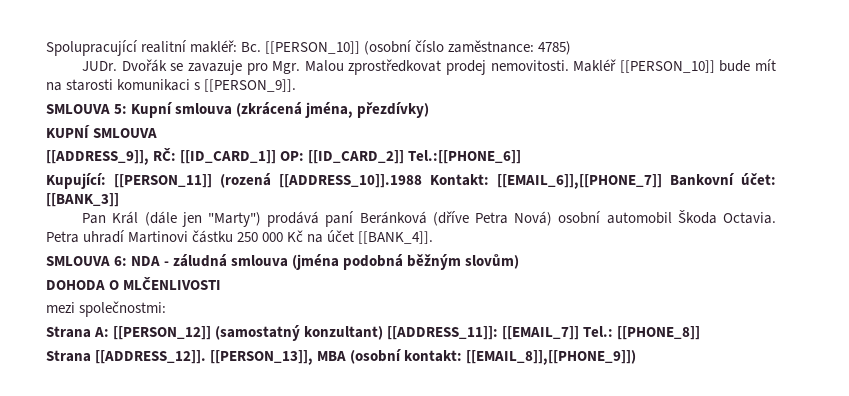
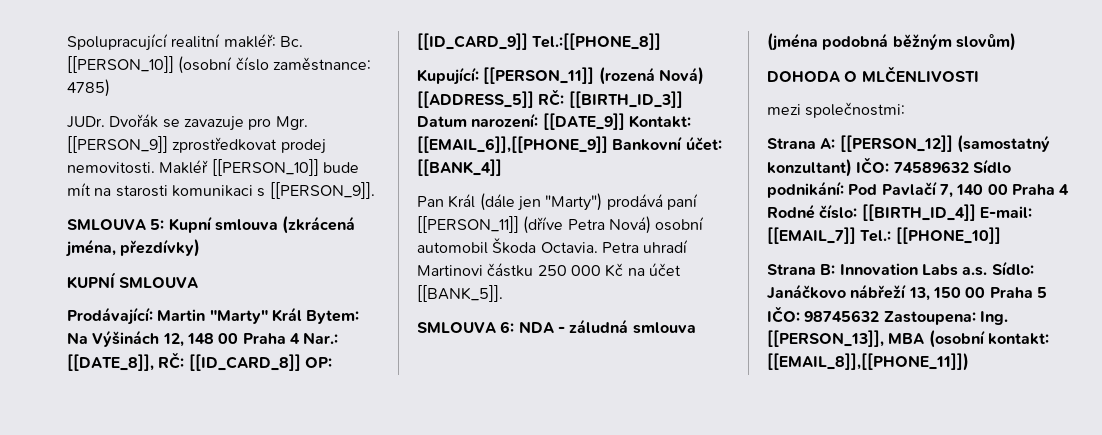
- Dvořák se zavazuje pro Mgr. Malou zprostředkovat prodej nemovitosti.
+ Dvořák se zavazuje pro Mgr. [[PERSON_9]] zprostředkovat prodej nemovitosti.
- [[ADDRESS_9]], RČ: [[ID_CARD_1]] OP: [[ID_CARD_2]] Tel.:[[PHONE_6]]
- Kupující: [[PERSON_11]] (rozená [[ADDRESS_10]].1988 Kontakt: [[EMAIL_6]],[[PHONE_7]] Bankovní účet: [[BANK_3]]
+ Prodávající: Martin "Marty" Král Bytem: Na Výšinách 12, 148 00 Praha 4 Nar.: [[DATE_8]], RČ: [[ID_CARD_8]] OP: [[ID_CARD_9]] Tel.:[[PHONE_8]]
+ Kupující: [[PERSON_11]] (rozená Nová) [[ADDRESS_5]] RČ: [[BIRTH_ID_3]] Datum narození: [[DATE_9]] Kontakt: [[EMAIL_6]],[[PHONE_9]] Bankovní účet: [[BANK_4]]
- Pan Král (dále jen "Marty") prodává paní Beránková (dříve Petra Nová) osobní automobil Škoda Octavia.
+ Pan Král (dále jen "Marty") prodává paní [[PERSON_11]] (dříve Petra Nová) osobní automobil Škoda Octavia.
- Petra uhradí Martinovi částku 250 000 Kč na účet [[BANK_4]].
+ Petra uhradí Martinovi částku 250 000 Kč na účet [[BANK_5]].
- Strana A: [[PERSON_12]] (samostatný konzultant) [[ADDRESS_11]]: [[EMAIL_7]] Tel.: [[PHONE_8]]
- Strana [[ADDRESS_12]]. [[PERSON_13]], MBA (osobní kontakt: [[EMAIL_8]],[[PHONE_9]])
+ Strana A: [[PERSON_12]] (samostatný konzultant) IČO: 74589632 Sídlo podnikání: Pod Pavlačí 7, 140 00 Praha 4 Rodné číslo: [[BIRTH_ID_4]] E-mail: [[EMAIL_7]] Tel.: [[PHONE_10]]
+ Strana B: Innovation Labs a.s. Sídlo: Janáčkovo nábřeží 13, 150 00 Praha 5 IČO: 98745632 Zastoupena: Ing. [[PERSON_13]], MBA (osobní kontakt: [[EMAIL_8]],[[PHONE_11]])

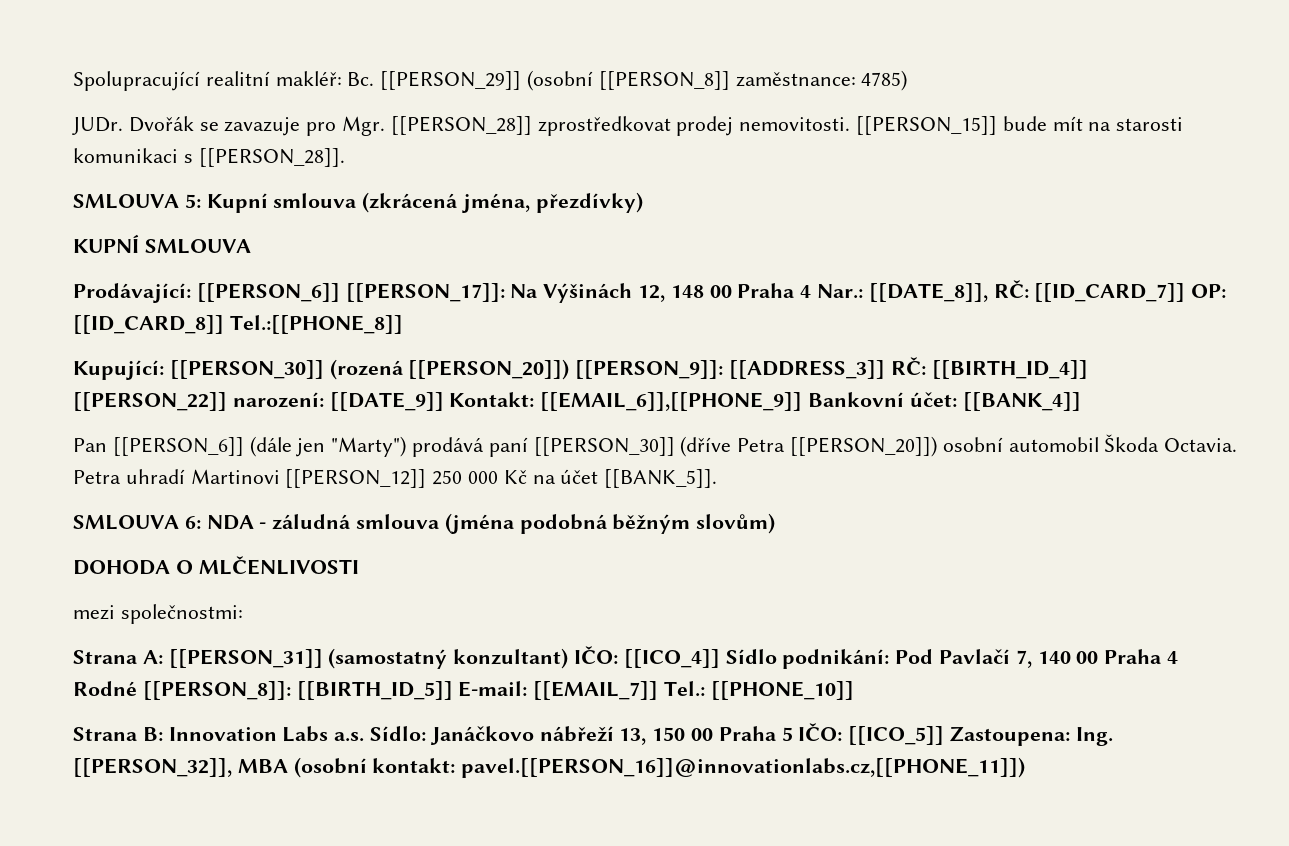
- Spolupracující realitní makléř: Bc. [[PERSON_10]] (osobní číslo zaměstnance: 4785)
+ Spolupracující realitní makléř: Bc. [[PERSON_29]] (osobní [[PERSON_8]] zaměstnance: 4785)
- Dvořák se zavazuje pro Mgr. [[PERSON_9]] zprostředkovat prodej nemovitosti.
+ Dvořák se zavazuje pro Mgr. [[PERSON_28]] zprostředkovat prodej nemovitosti.
- Makléř [[PERSON_10]] bude mít na starosti komunikaci s [[PERSON_9]].
+ [[PERSON_15]] bude mít na starosti komunikaci s [[PERSON_28]].
- Prodávající: Martin "Marty" Král Bytem: Na Výšinách 12, 148 00 Praha 4 Nar.: [[DATE_8]], RČ: [[ID_CARD_8]] OP: [[ID_CARD_9]] Tel.:[[PHONE_8]]
+ Prodávající: [[PERSON_6]] [[PERSON_17]]: Na Výšinách 12, 148 00 Praha 4 Nar.: [[DATE_8]], RČ: [[ID_CARD_7]] OP: [[ID_CARD_8]] Tel.:[[PHONE_8]]
- Kupující: [[PERSON_11]] (rozená Nová) [[ADDRESS_5]] RČ: [[BIRTH_ID_3]] Datum narození: [[DATE_9]] Kontakt: [[EMAIL_6]],[[PHONE_9]] Bankovní účet: [[BANK_4]]
+ Kupující: [[PERSON_30]] (rozená [[PERSON_20]]) [[PERSON_9]]: [[ADDRESS_3]] RČ: [[BIRTH_ID_4]] [[PERSON_22]] narození: [[DATE_9]] Kontakt: [[EMAIL_6]],[[PHONE_9]] Bankovní účet: [[BANK_4]]
- Pan Král (dále jen "Marty") prodává paní [[PERSON_11]] (dříve Petra Nová) osobní automobil Škoda Octavia.
+ Pan [[PERSON_6]] (dále jen "Marty") prodává paní [[PERSON_30]] (dříve Petra [[PERSON_20]]) osobní automobil Škoda Octavia.
- Petra uhradí Martinovi částku 250 000 Kč na účet [[BANK_5]].
+ Petra uhradí Martinovi [[PERSON_12]] 250 000 Kč na účet [[BANK_5]].
- Strana A: [[PERSON_12]] (samostatný konzultant) IČO: 74589632 Sídlo podnikání: Pod Pavlačí 7, 140 00 Praha 4 Rodné číslo: [[BIRTH_ID_4]] E-mail: [[EMAIL_7]] Tel.: [[PHONE_10]]
+ Strana A: [[PERSON_31]] (samostatný konzultant) IČO: [[ICO_4]] Sídlo podnikání: Pod Pavlačí 7, 140 00 Praha 4 Rodné [[PERSON_8]]: [[BIRTH_ID_5]] E-mail: [[EMAIL_7]] Tel.: [[PHONE_10]]
- Strana B: Innovation Labs a.s. Sídlo: Janáčkovo nábřeží 13, 150 00 Praha 5 IČO: 98745632 Zastoupena: Ing. [[PERSON_13]], MBA (osobní kontakt: [[EMAIL_8]],[[PHONE_11]])
+ Strana B: Innovation Labs a.s. Sídlo: Janáčkovo nábřeží 13, 150 00 Praha 5 IČO: [[ICO_5]] Zastoupena: Ing. [[PERSON_32]], MBA (osobní kontakt: pavel.[[PERSON_16]]@innovationlabs.cz,[[PHONE_11]])

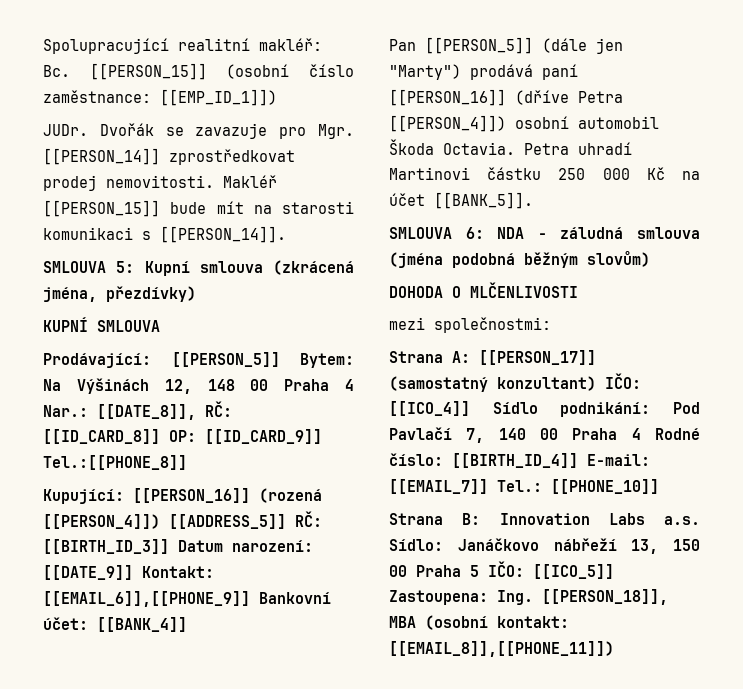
- Spolupracující realitní makléř: Bc. [[PERSON_29]] (osobní [[PERSON_8]] zaměstnance: 4785)
+ Spolupracující realitní makléř: Bc. [[PERSON_15]] (osobní číslo zaměstnance: [[EMP_ID_1]])
- Dvořák se zavazuje pro Mgr. [[PERSON_28]] zprostředkovat prodej nemovitosti.
+ Dvořák se zavazuje pro Mgr. [[PERSON_14]] zprostředkovat prodej nemovitosti.
- [[PERSON_15]] bude mít na starosti komunikaci s [[PERSON_28]].
+ Makléř [[PERSON_15]] bude mít na starosti komunikaci s [[PERSON_14]].
- Prodávající: [[PERSON_6]] [[PERSON_17]]: Na Výšinách 12, 148 00 Praha 4 Nar.: [[DATE_8]], RČ: [[ID_CARD_7]] OP: [[ID_CARD_8]] Tel.:[[PHONE_8]]
+ Prodávající: [[PERSON_5]] Bytem: Na Výšinách 12, 148 00 Praha 4 Nar.: [[DATE_8]], RČ: [[ID_CARD_8]] OP: [[ID_CARD_9]] Tel.:[[PHONE_8]]
- Kupující: [[PERSON_30]] (rozená [[PERSON_20]]) [[PERSON_9]]: [[ADDRESS_3]] RČ: [[BIRTH_ID_4]] [[PERSON_22]] narození: [[DATE_9]] Kontakt: [[EMAIL_6]],[[PHONE_9]] Bankovní účet: [[BANK_4]]
+ Kupující: [[PERSON_16]] (rozená [[PERSON_4]]) [[ADDRESS_5]] RČ: [[BIRTH_ID_3]] Datum narození: [[DATE_9]] Kontakt: [[EMAIL_6]],[[PHONE_9]] Bankovní účet: [[BANK_4]]
- Pan [[PERSON_6]] (dále jen "Marty") prodává paní [[PERSON_30]] (dříve Petra [[PERSON_20]]) osobní automobil Škoda Octavia.
+ Pan [[PERSON_5]] (dále jen "Marty") prodává paní [[PERSON_16]] (dříve Petra [[PERSON_4]]) osobní automobil Škoda Octavia.
- Petra uhradí Martinovi [[PERSON_12]] 250 000 Kč na účet [[BANK_5]].
+ Petra uhradí Martinovi částku 250 000 Kč na účet [[BANK_5]].
- Strana A: [[PERSON_31]] (samostatný konzultant) IČO: [[ICO_4]] Sídlo podnikání: Pod Pavlačí 7, 140 00 Praha 4 Rodné [[PERSON_8]]: [[BIRTH_ID_5]] E-mail: [[EMAIL_7]] Tel.: [[PHONE_10]]
+ Strana A: [[PERSON_17]] (samostatný konzultant) IČO: [[ICO_4]] Sídlo podnikání: Pod Pavlačí 7, 140 00 Praha 4 Rodné číslo: [[BIRTH_ID_4]] E-mail: [[EMAIL_7]] Tel.: [[PHONE_10]]
- Strana B: Innovation Labs a.s. Sídlo: Janáčkovo nábřeží 13, 150 00 Praha 5 IČO: [[ICO_5]] Zastoupena: Ing. [[PERSON_32]], MBA (osobní kontakt: pavel.[[PERSON_16]]@innovationlabs.cz,[[PHONE_11]])
+ Strana B: Innovation Labs a.s. Sídlo: Janáčkovo nábřeží 13, 150 00 Praha 5 IČO: [[ICO_5]] Zastoupena: Ing. [[PERSON_18]], MBA (osobní kontakt: [[EMAIL_8]],[[PHONE_11]])

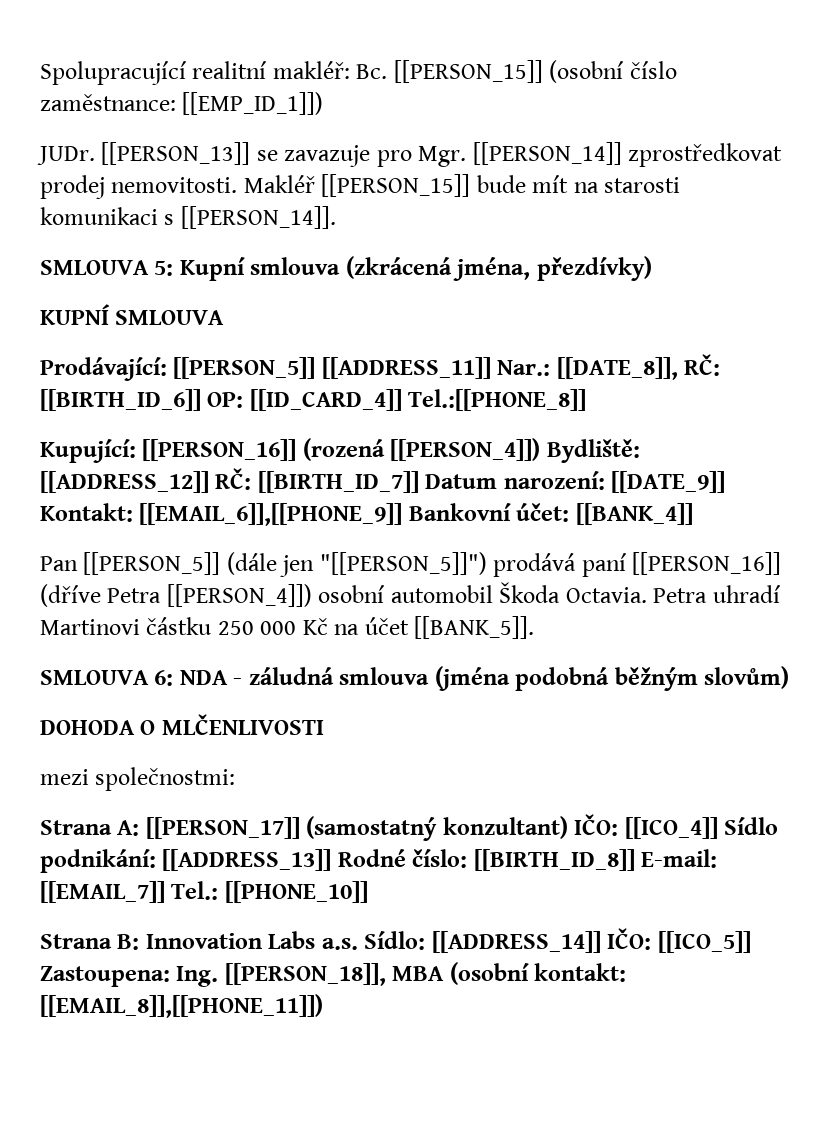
- Dvořák se zavazuje pro Mgr. [[PERSON_14]] zprostředkovat prodej nemovitosti.
+ [[PERSON_13]] se zavazuje pro Mgr. [[PERSON_14]] zprostředkovat prodej nemovitosti.
- Prodávající: [[PERSON_5]] Bytem: Na Výšinách 12, 148 00 Praha 4 Nar.: [[DATE_8]], RČ: [[ID_CARD_8]] OP: [[ID_CARD_9]] Tel.:[[PHONE_8]]
+ Prodávající: [[PERSON_5]] [[ADDRESS_11]] Nar.: [[DATE_8]], RČ: [[BIRTH_ID_6]] OP: [[ID_CARD_4]] Tel.:[[PHONE_8]]
- Kupující: [[PERSON_16]] (rozená [[PERSON_4]]) [[ADDRESS_5]] RČ: [[BIRTH_ID_3]] Datum narození: [[DATE_9]] Kontakt: [[EMAIL_6]],[[PHONE_9]] Bankovní účet: [[BANK_4]]
+ Kupující: [[PERSON_16]] (rozená [[PERSON_4]]) Bydliště: [[ADDRESS_12]] RČ: [[BIRTH_ID_7]] Datum narození: [[DATE_9]] Kontakt: [[EMAIL_6]],[[PHONE_9]] Bankovní účet: [[BANK_4]]
- Pan [[PERSON_5]] (dále jen "Marty") prodává paní [[PERSON_16]] (dříve Petra [[PERSON_4]]) osobní automobil Škoda Octavia.
+ Pan [[PERSON_5]] (dále jen "[[PERSON_5]]") prodává paní [[PERSON_16]] (dříve Petra [[PERSON_4]]) osobní automobil Škoda Octavia.
- Strana A: [[PERSON_17]] (samostatný konzultant) IČO: [[ICO_4]] Sídlo podnikání: Pod Pavlačí 7, 140 00 Praha 4 Rodné číslo: [[BIRTH_ID_4]] E-mail: [[EMAIL_7]] Tel.: [[PHONE_10]]
+ Strana A: [[PERSON_17]] (samostatný konzultant) IČO: [[ICO_4]] Sídlo podnikání: [[ADDRESS_13]] Rodné číslo: [[BIRTH_ID_8]] E-mail: [[EMAIL_7]] Tel.: [[PHONE_10]]
- Strana B: Innovation Labs a.s. Sídlo: Janáčkovo nábřeží 13, 150 00 Praha 5 IČO: [[ICO_5]] Zastoupena: Ing. [[PERSON_18]], MBA (osobní kontakt: [[EMAIL_8]],[[PHONE_11]])
+ Strana B: Innovation Labs a.s. Sídlo: [[ADDRESS_14]] IČO: [[ICO_5]] Zastoupena: Ing. [[PERSON_18]], MBA (osobní kontakt: [[EMAIL_8]],[[PHONE_11]])

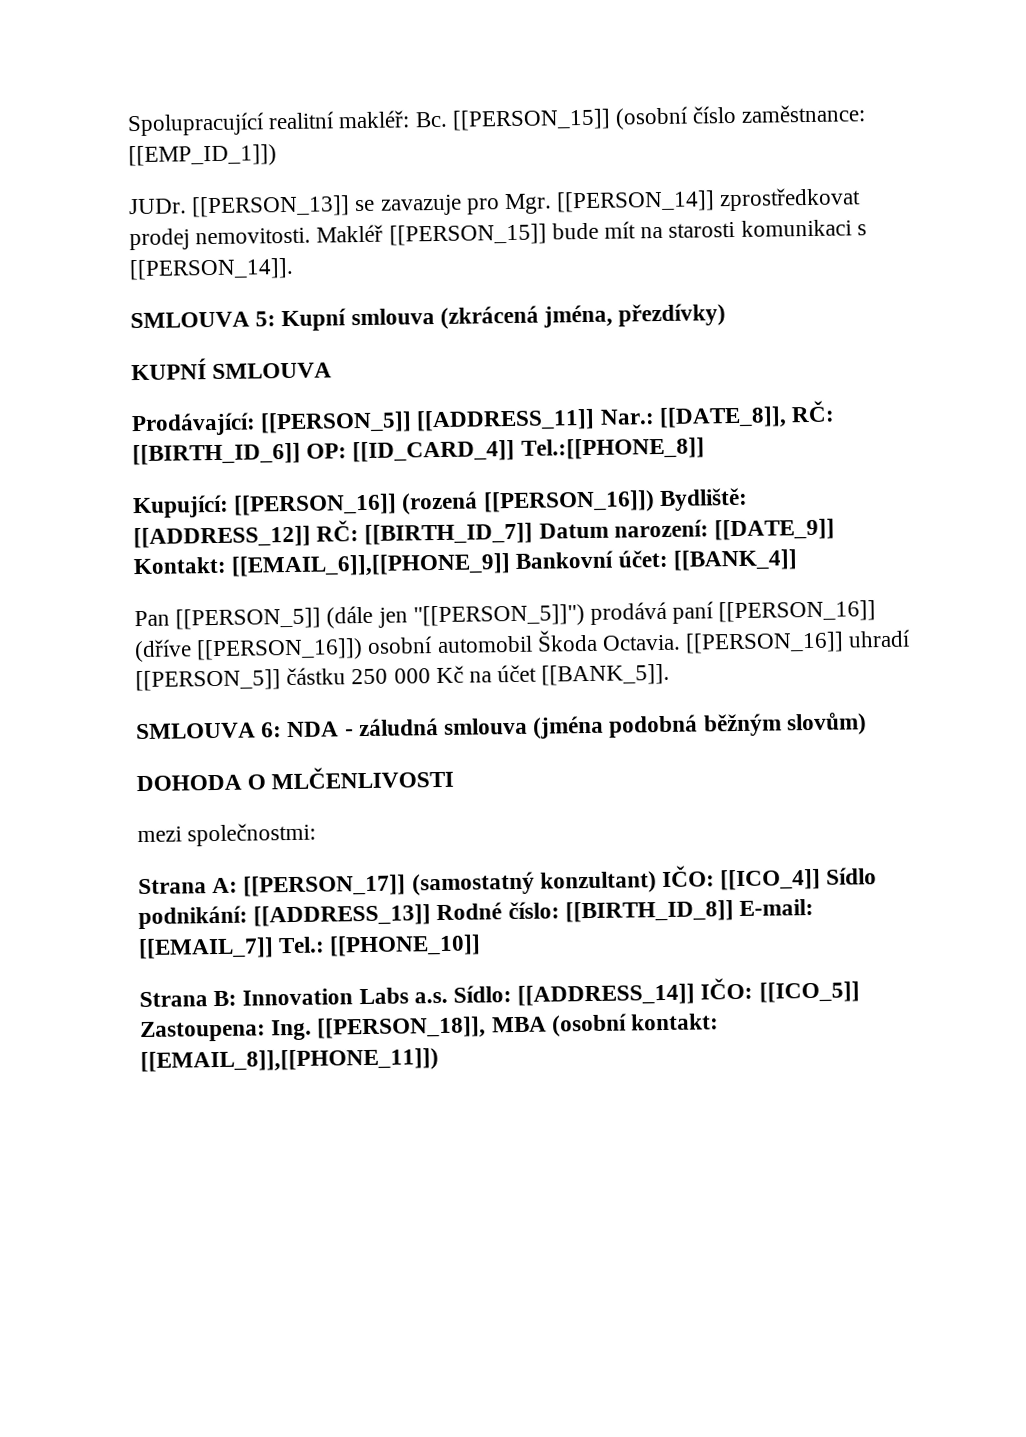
- Kupující: [[PERSON_16]] (rozená [[PERSON_4]]) Bydliště: [[ADDRESS_12]] RČ: [[BIRTH_ID_7]] Datum narození: [[DATE_9]] Kontakt: [[EMAIL_6]],[[PHONE_9]] Bankovní účet: [[BANK_4]]
+ Kupující: [[PERSON_16]] (rozená [[PERSON_16]]) Bydliště: [[ADDRESS_12]] RČ: [[BIRTH_ID_7]] Datum narození: [[DATE_9]] Kontakt: [[EMAIL_6]],[[PHONE_9]] Bankovní účet: [[BANK_4]]
- Pan [[PERSON_5]] (dále jen "[[PERSON_5]]") prodává paní [[PERSON_16]] (dříve Petra [[PERSON_4]]) osobní automobil Škoda Octavia.
+ Pan [[PERSON_5]] (dále jen "[[PERSON_5]]") prodává paní [[PERSON_16]] (dříve [[PERSON_16]]) osobní automobil Škoda Octavia.
- Petra uhradí Martinovi částku 250 000 Kč na účet [[BANK_5]].
+ [[PERSON_16]] uhradí [[PERSON_5]] částku 250 000 Kč na účet [[BANK_5]].

